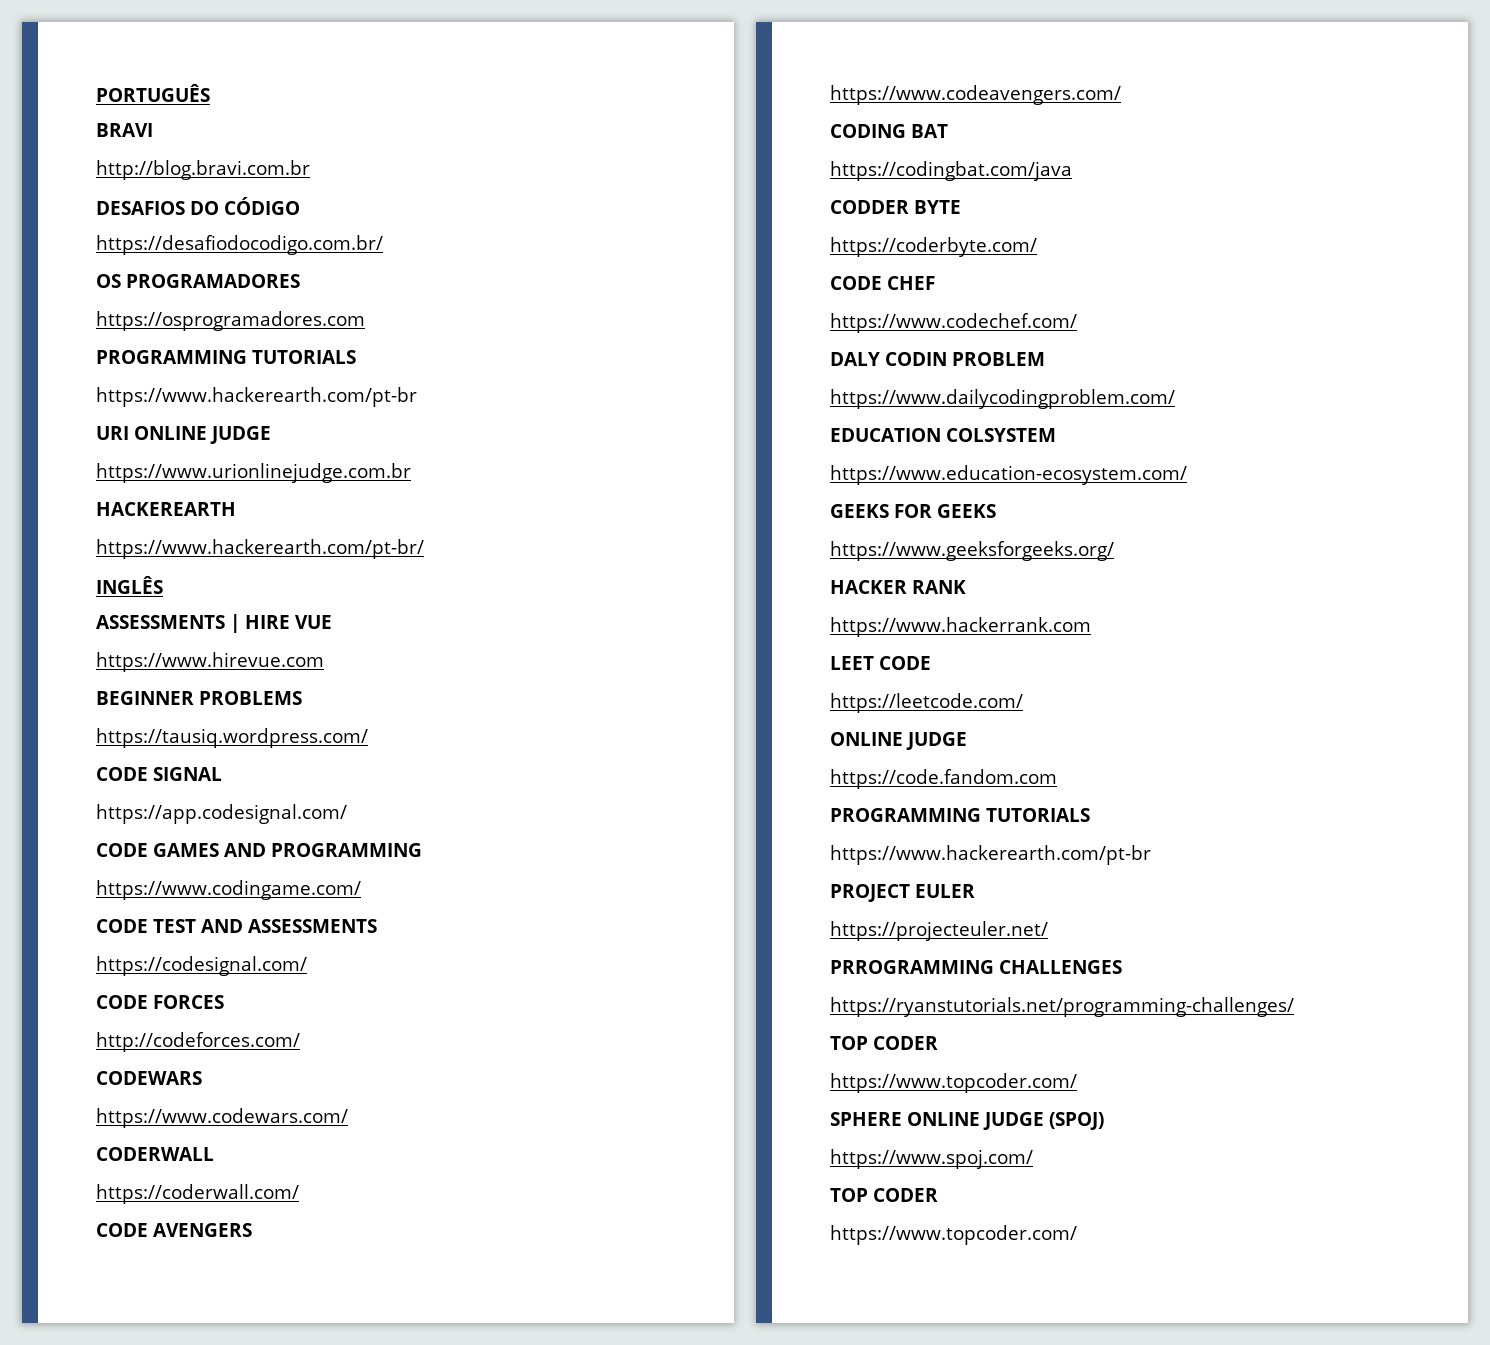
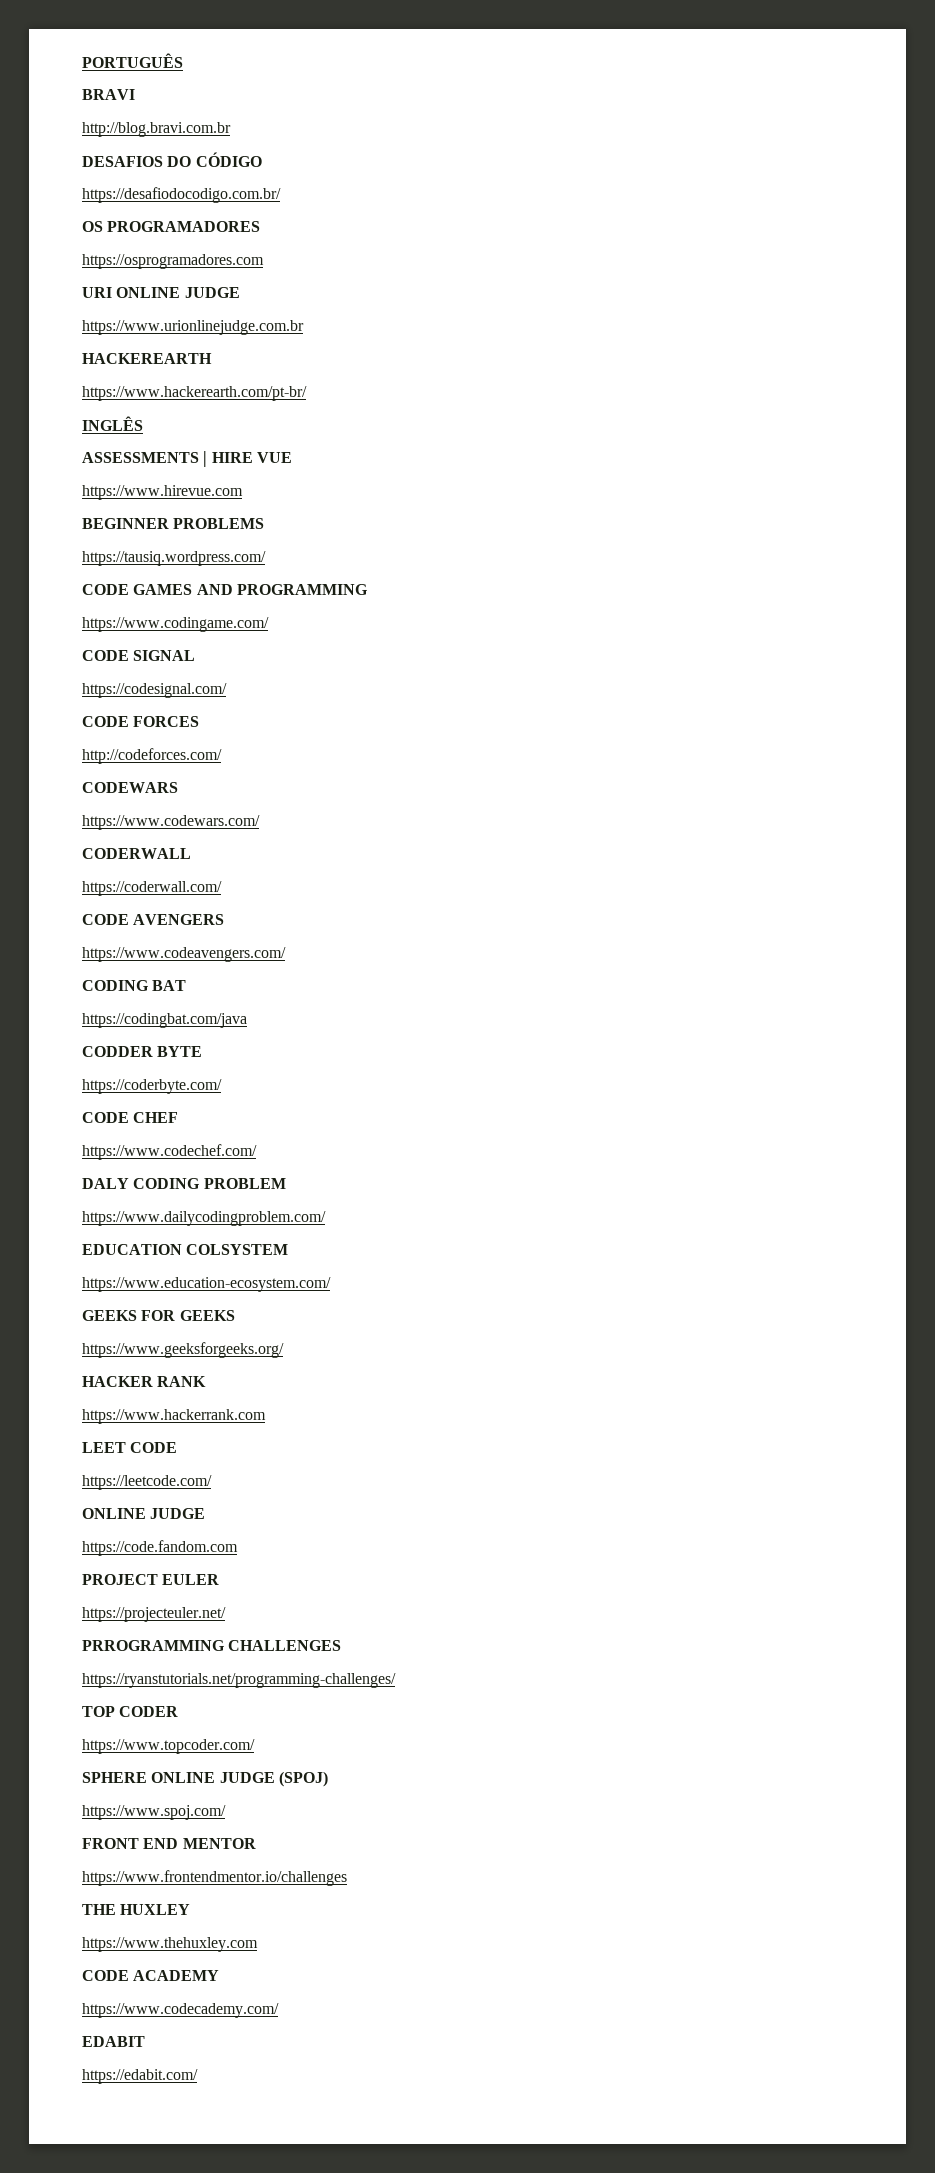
  https://osprogramadores.com
- PROGRAMMING TUTORIALS
- https://www.hackerearth.com/pt-br
- CODE SIGNAL
- https://app.codesignal.com/
- CODE TEST AND ASSESSMENTS
+ CODE SIGNAL
- DALY CODIN PROBLEM
+ DALY CODING PROBLEM
  https://code.fandom.com
- PROGRAMMING TUTORIALS
- https://www.hackerearth.com/pt-br
  https://www.spoj.com/
- TOP CODER
- https://www.topcoder.com/
+ FRONT END MENTOR
+ https://www.frontendmentor.io/challenges
+ THE HUXLEY
+ https://www.thehuxley.com
+ CODE ACADEMY
+ https://www.codecademy.com/
+ EDABIT
+ https://edabit.com/

